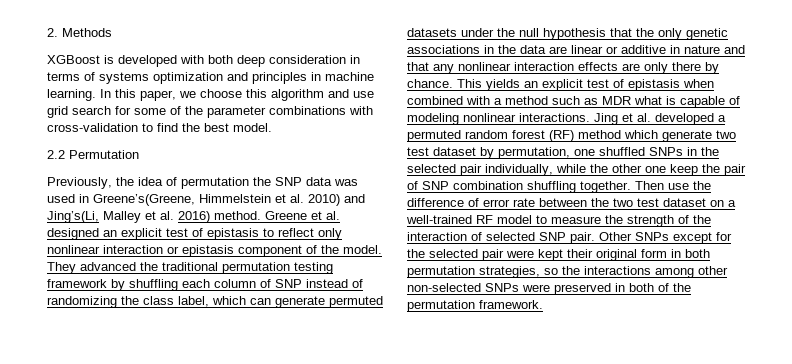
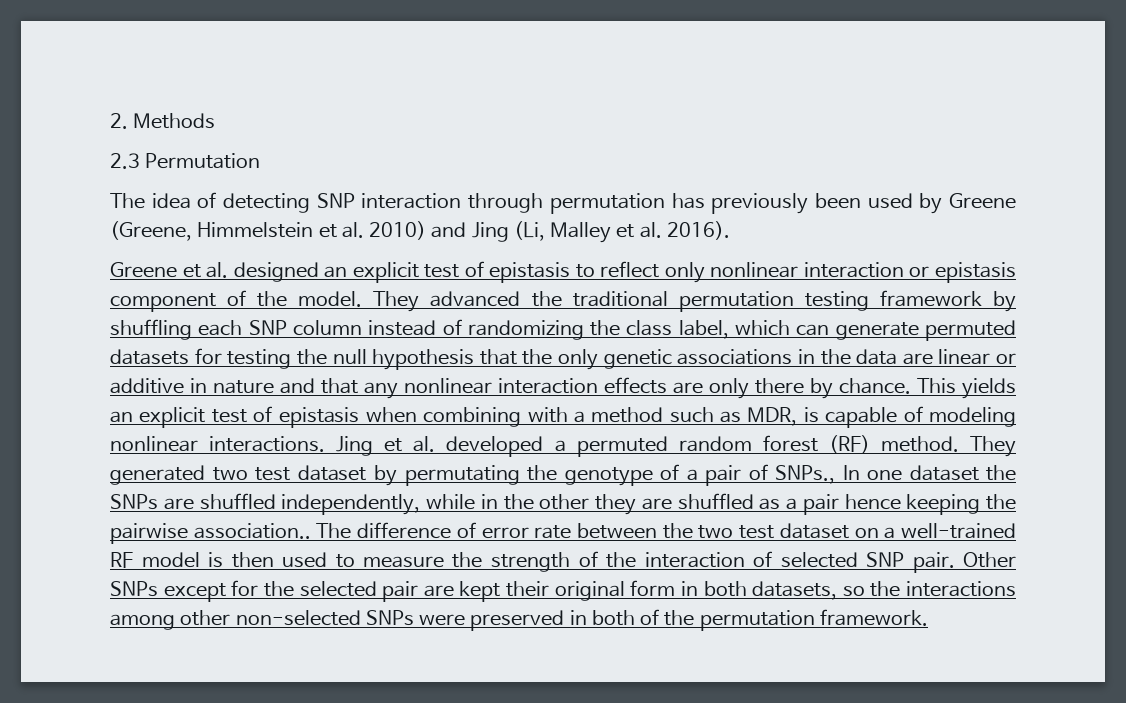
- XGBoost is developed with both deep consideration in terms of systems optimization and principles in machine learning. In this paper, we choose this algorithm and use grid search for some of the parameter combinations with cross-validation to find the best model.
- 2.2 Permutation
- Previously, the idea of permutation the SNP data was used in Greene’s(Greene, Himmelstein et al. 2010) and Jing’s(Li, Malley et al. 2016) method. Greene et al. designed an explicit test of epistasis to reflect only nonlinear interaction or epistasis component of the model.
+ 2.3 Permutation
+ The idea of detecting SNP interaction through permutation has previously been used by Greene (Greene, Himmelstein et al. 2010) and Jing (Li, Malley et al. 2016).
+ Greene et al. designed an explicit test of epistasis to reflect only nonlinear interaction or epistasis component of the model.
- They advanced the traditional permutation testing framework by shuffling each column of SNP instead of randomizing the class label, which can generate permuted datasets under the null hypothesis that the only genetic associations in the data are linear or additive in nature and that any nonlinear interaction effects are only there by chance.
+ They advanced the traditional permutation testing framework by shuffling each SNP column instead of randomizing the class label, which can generate permuted datasets for testing the null hypothesis that the only genetic associations in the data are linear or additive in nature and that any nonlinear interaction effects are only there by chance.
- This yields an explicit test of epistasis when combined with a method such as MDR what is capable of modeling nonlinear interactions.
+ This yields an explicit test of epistasis when combining with a method such as MDR, is capable of modeling nonlinear interactions.
- Jing et al. developed a permuted random forest (RF) method which generate two test dataset by permutation, one shuffled SNPs in the selected pair individually, while the other one keep the pair of SNP combination shuffling together. Then use the difference of error rate between the two test dataset on a well-trained RF model to measure the strength of the interaction of selected SNP pair.
+ Jing et al. developed a permuted random forest (RF) method. They generated two test dataset by permutating the genotype of a pair of SNPs., In one dataset the SNPs are shuffled independently, while in the other they are shuffled as a pair hence keeping the pairwise association.. The difference of error rate between the two test dataset on a well-trained RF model is then used to measure the strength of the interaction of selected SNP pair.
- Other SNPs except for the selected pair were kept their original form in both permutation strategies, so the interactions among other non-selected SNPs were preserved in both of the permutation framework.
+ Other SNPs except for the selected pair are kept their original form in both datasets, so the interactions among other non-selected SNPs were preserved in both of the permutation framework.

